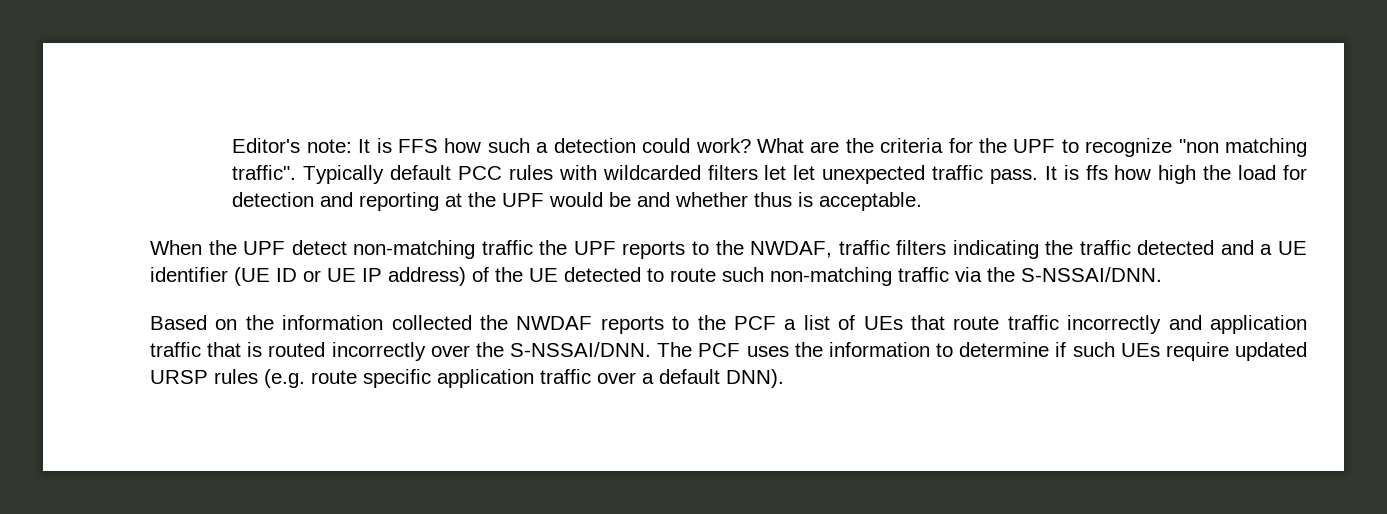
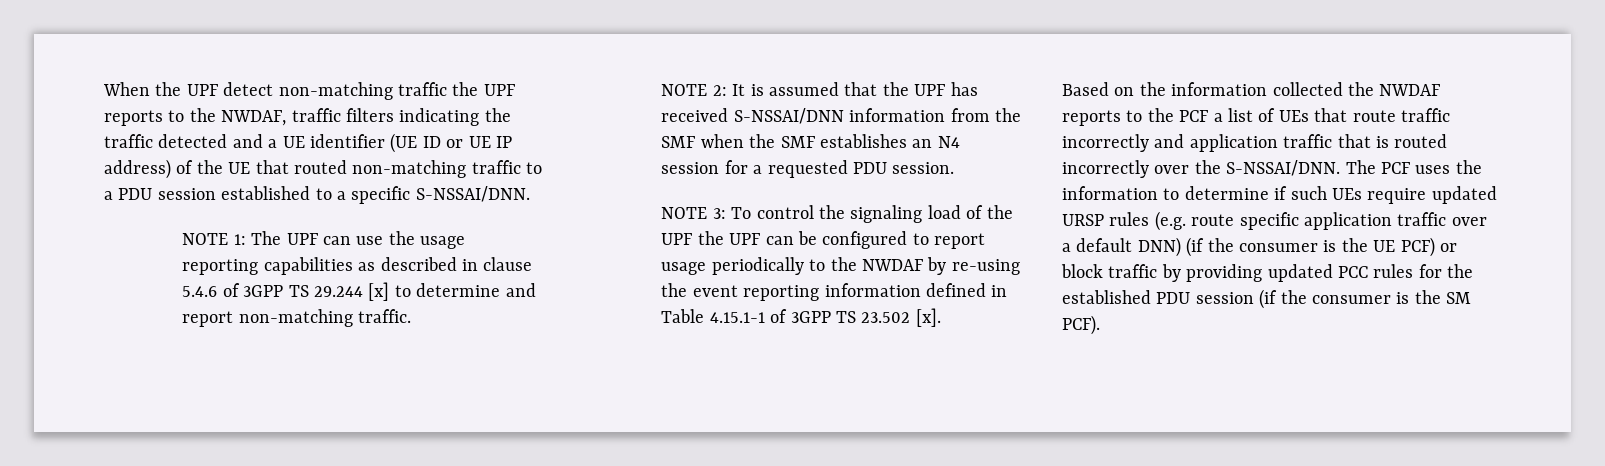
- Editor's note: It is FFS how such a detection could work? What are the criteria for the UPF to recognize "non matching traffic". Typically default PCC rules with wildcarded filters let let unexpected traffic pass. It is ffs how high the load for detection and reporting at the UPF would be and whether thus is acceptable.
- When the UPF detect non-matching traffic the UPF reports to the NWDAF, traffic filters indicating the traffic detected and a UE identifier (UE ID or UE IP address) of the UE detected to route such non-matching traffic via the S-NSSAI/DNN.
+ When the UPF detect non-matching traffic the UPF reports to the NWDAF, traffic filters indicating the traffic detected and a UE identifier (UE ID or UE IP address) of the UE that routed non-matching traffic to a PDU session established to a specific S-NSSAI/DNN.
+ NOTE 1: The UPF can use the usage reporting capabilities as described in clause 5.4.6 of 3GPP TS 29.244 [x] to determine and report non-matching traffic.
+ NOTE 2: It is assumed that the UPF has received S-NSSAI/DNN information from the SMF when the SMF establishes an N4 session for a requested PDU session.
+ NOTE 3: To control the signaling load of the UPF the UPF can be configured to report usage periodically to the NWDAF by re-using the event reporting information defined in Table 4.15.1-1 of 3GPP TS 23.502 [x].
- The PCF uses the information to determine if such UEs require updated URSP rules (e.g. route specific application traffic over a default DNN).
+ The PCF uses the information to determine if such UEs require updated URSP rules (e.g. route specific application traffic over a default DNN) (if the consumer is the UE PCF) or block traffic by providing updated PCC rules for the established PDU session (if the consumer is the SM PCF).

